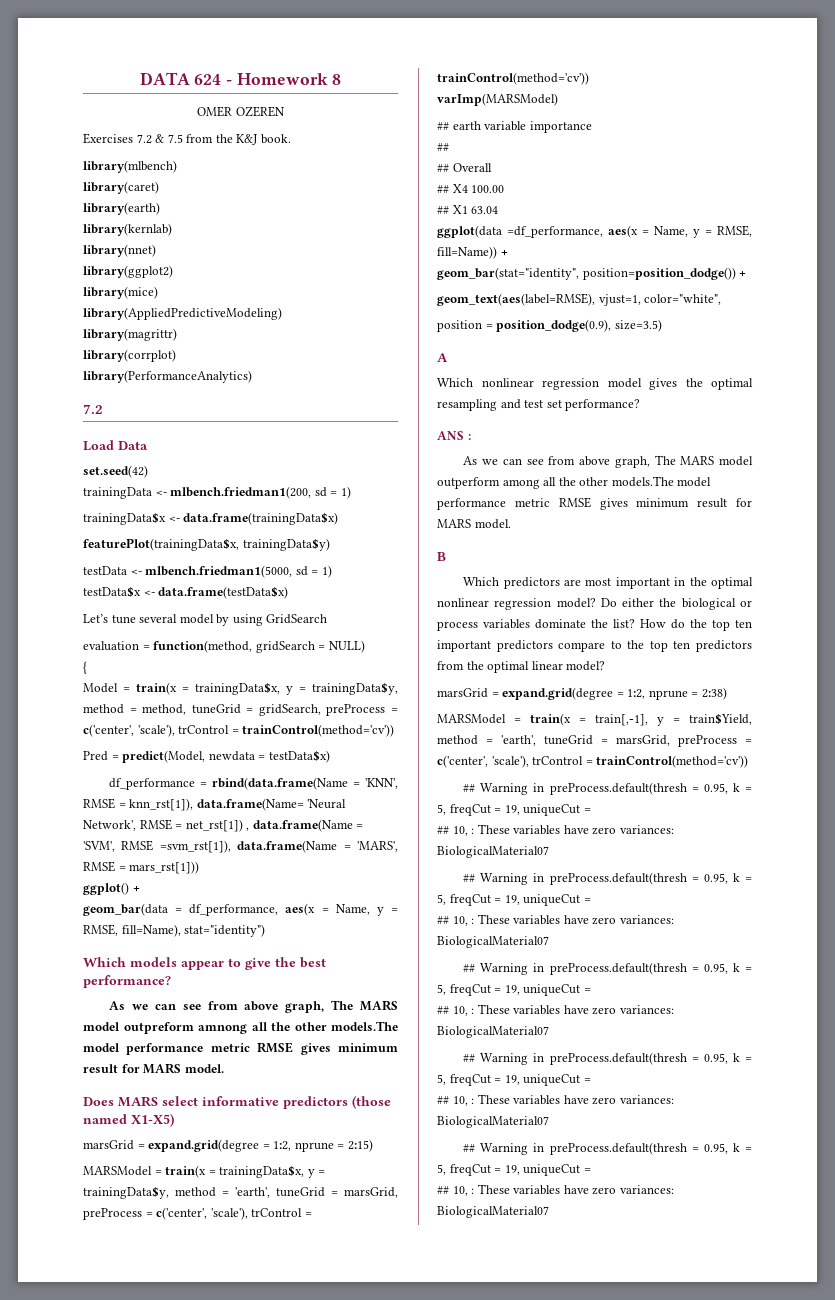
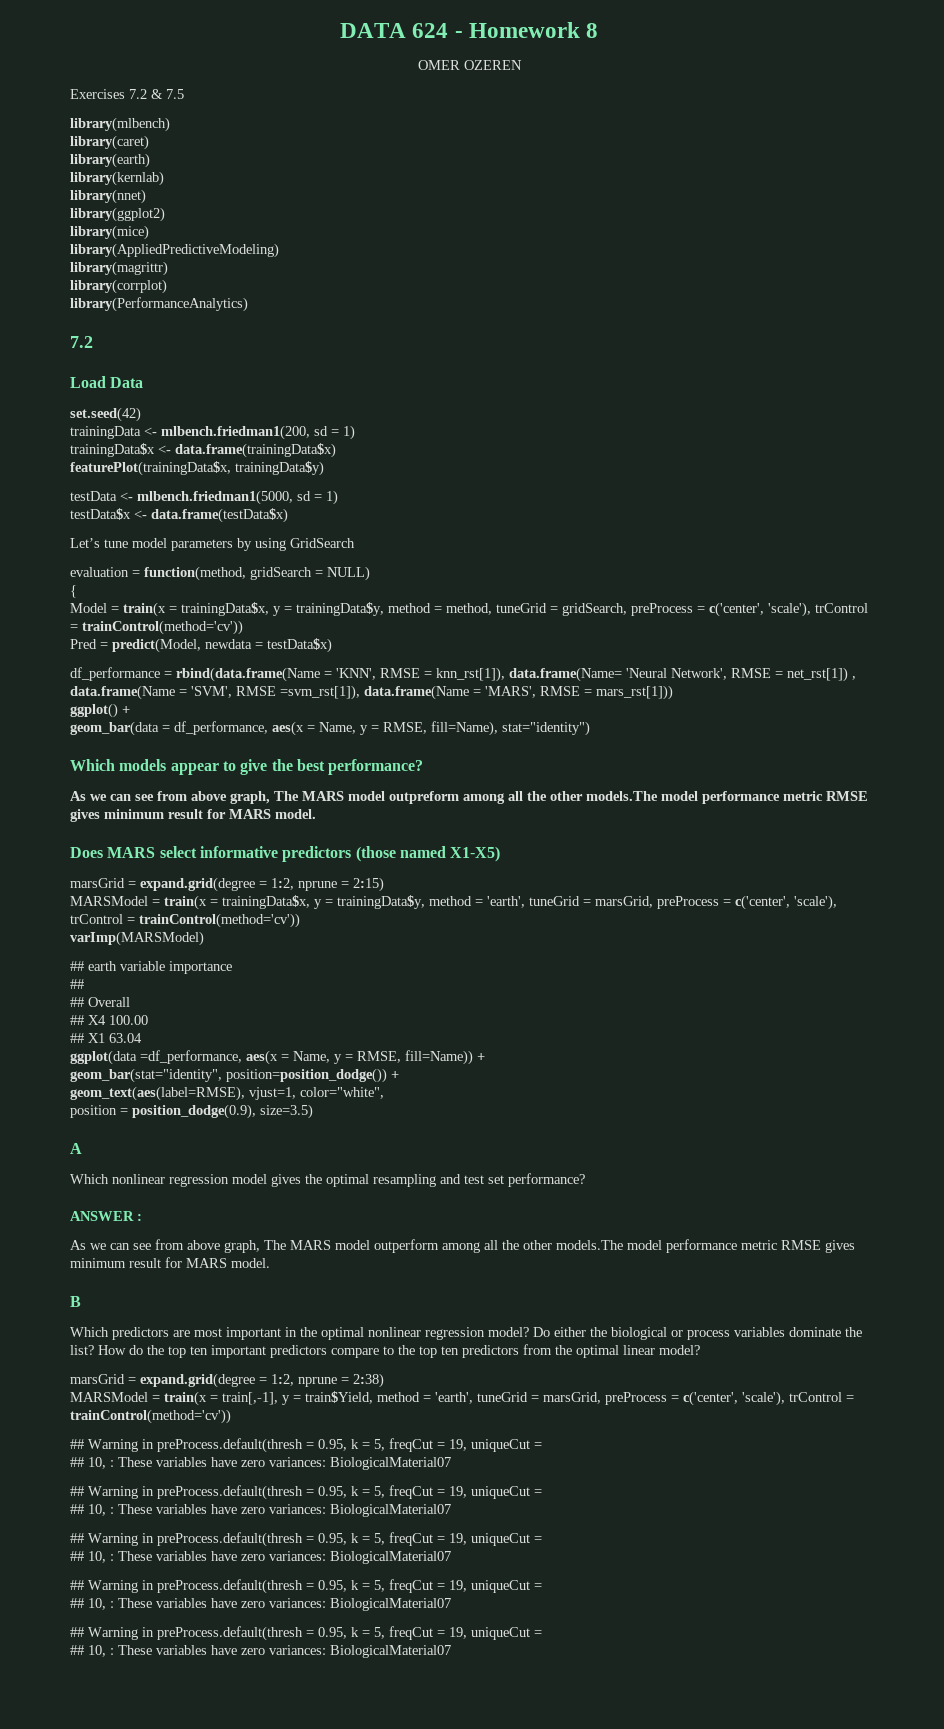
- Exercises 7.2 & 7.5 from the K&J book.
+ Exercises 7.2 & 7.5
- Let’s tune several model by using GridSearch
+ Let’s tune model parameters by using GridSearch
- As we can see from above graph, The MARS model outpreform amnong all the other models.The model performance metric RMSE gives minimum result for MARS model.
+ As we can see from above graph, The MARS model outpreform among all the other models.The model performance metric RMSE gives minimum result for MARS model.
- ANS :
+ ANSWER :

